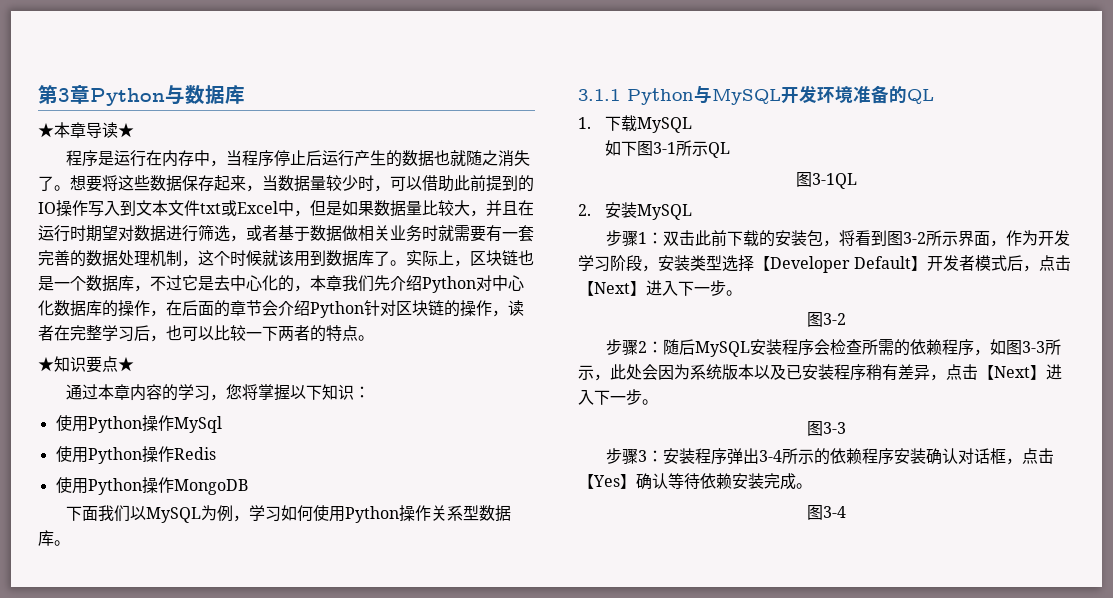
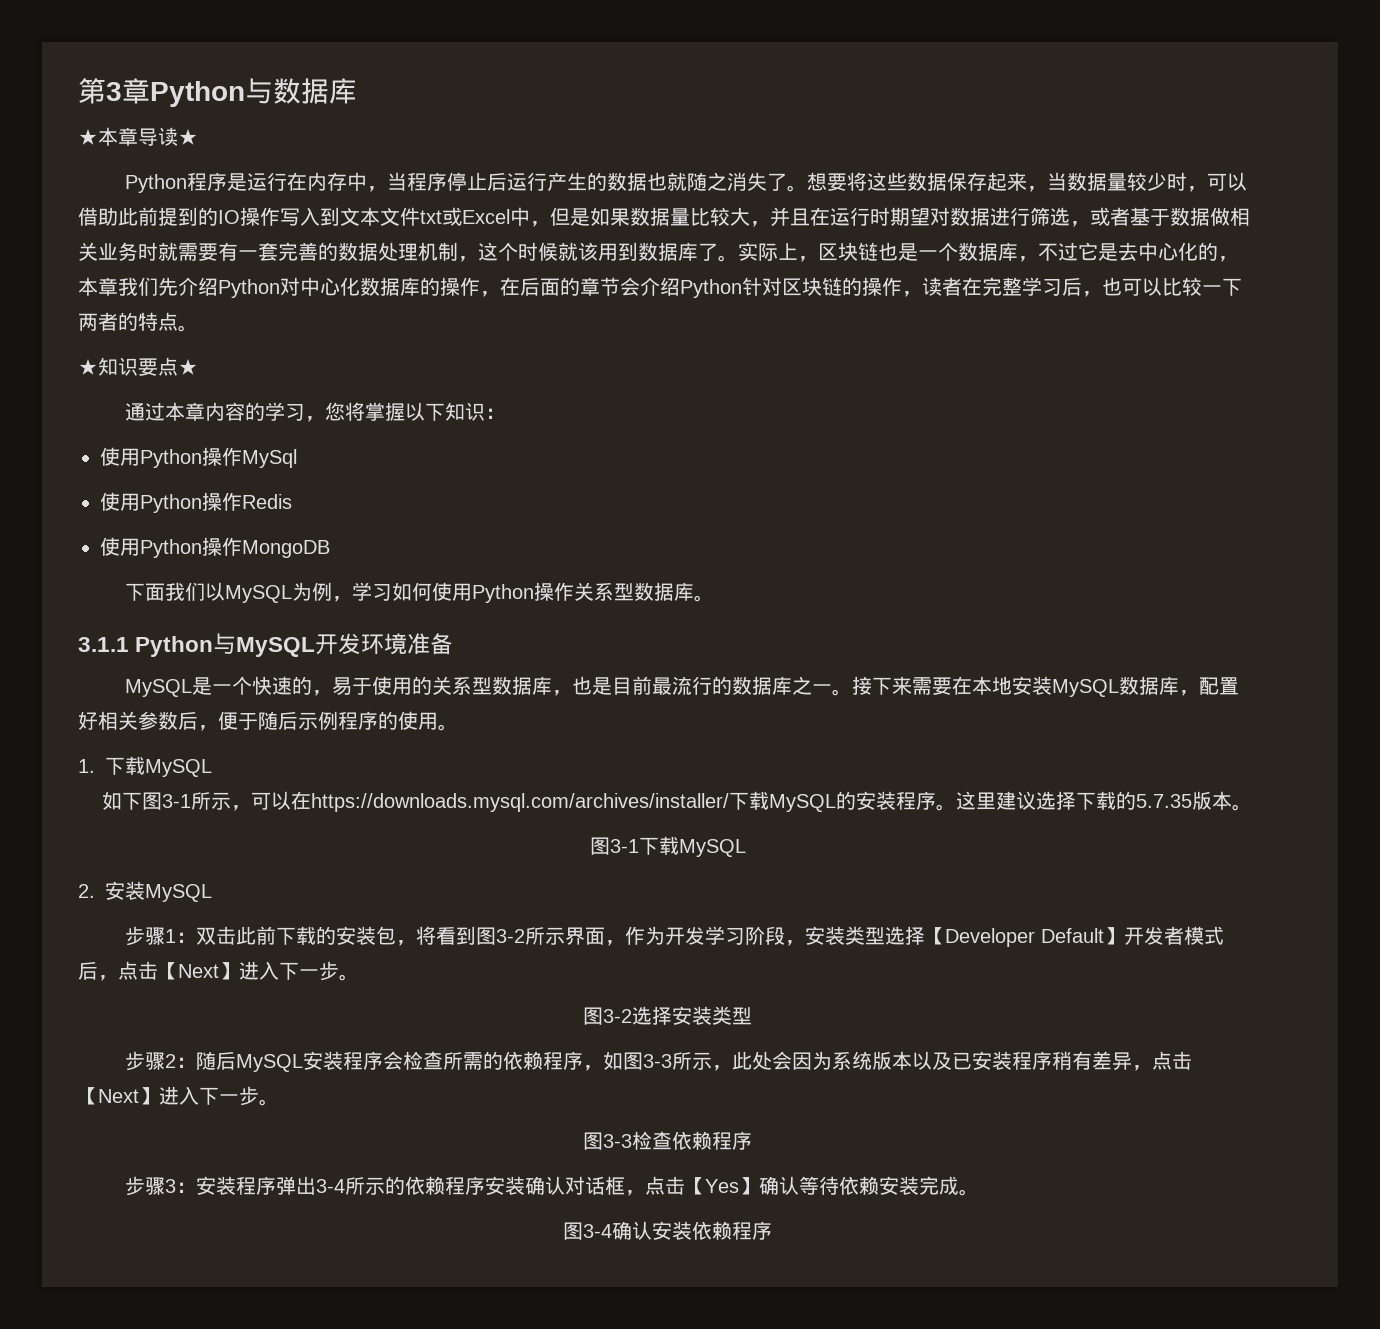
- 程序是运行在内存中，当程序停止后运行产生的数据也就随之消失了。
+ Python程序是运行在内存中，当程序停止后运行产生的数据也就随之消失了。
- 3.1.1 Python与MySQL开发环境准备的QL
+ 3.1.1 Python与MySQL开发环境准备
+ MySQL是一个快速的，易于使用的关系型数据库，也是目前最流行的数据库之一。接下来需要在本地安装MySQL数据库，配置好相关参数后，便于随后示例程序的使用。
- 如下图3-1所示QL
- 图3-1QL
+ 如下图3-1所示，可以在https://downloads.mysql.com/archives/installer/下载MySQL的安装程序。这里建议选择下载的5.7.35版本。
+ 图3-1下载MySQL
  步骤1：双击此前下载的安装包，将看到图3-2所示界面，作为开发学习阶段，安装类型选择【Developer Default】开发者模式后，点击【Next】进入下一步。
- 图3-2
+ 图3-2选择安装类型
  步骤2：随后MySQL安装程序会检查所需的依赖程序，如图3-3所示，此处会因为系统版本以及已安装程序稍有差异，点击【Next】进入下一步。
- 图3-3
+ 图3-3检查依赖程序
- 图3-4
+ 图3-4确认安装依赖程序

